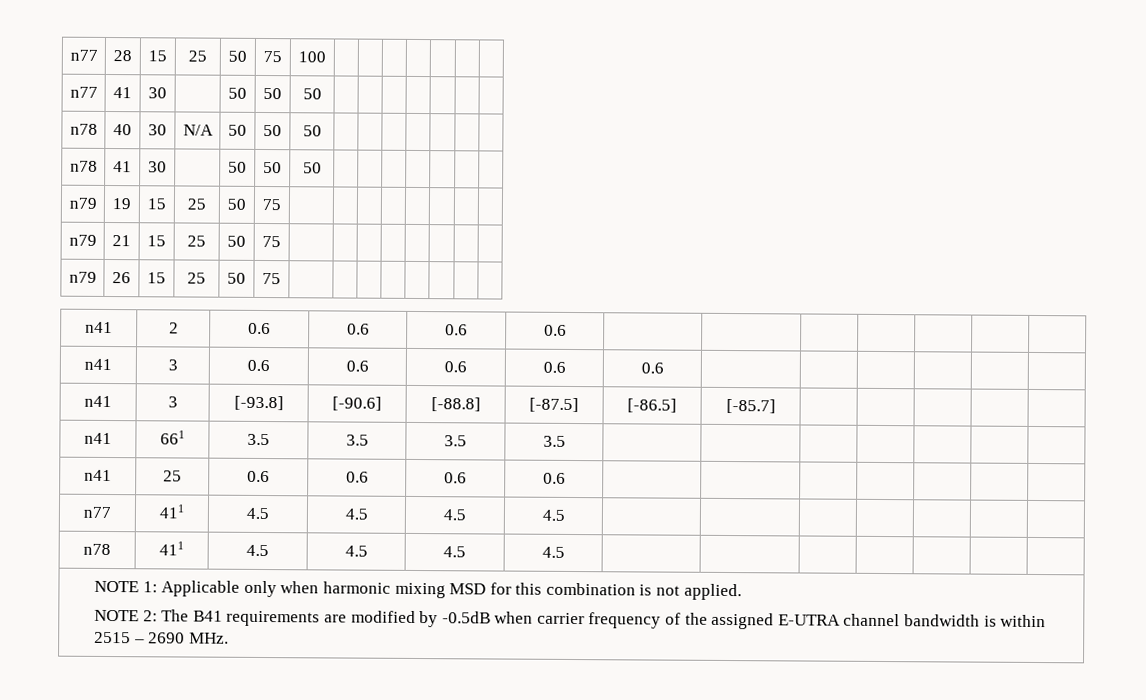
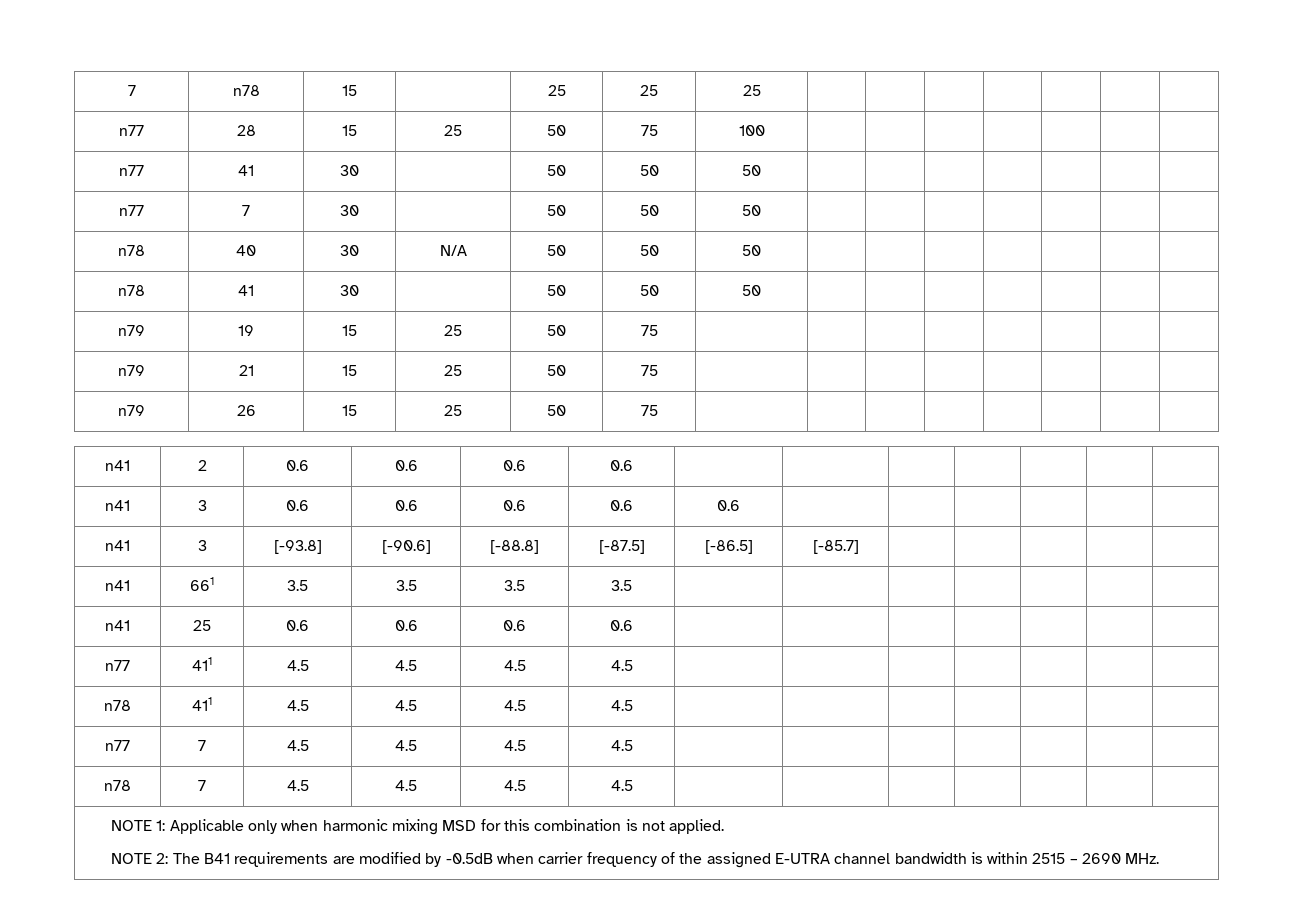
+ 7 | n78 | 15 | | 25 | 25 | 25 | | | | | | |
+ n77 | 7 | 30 | | 50 | 50 | 50 | | | | | | |
+ n77 | 7 | 4.5 | 4.5 | 4.5 | 4.5 | | | | | | |
+ n78 | 7 | 4.5 | 4.5 | 4.5 | 4.5 | | | | | | |

